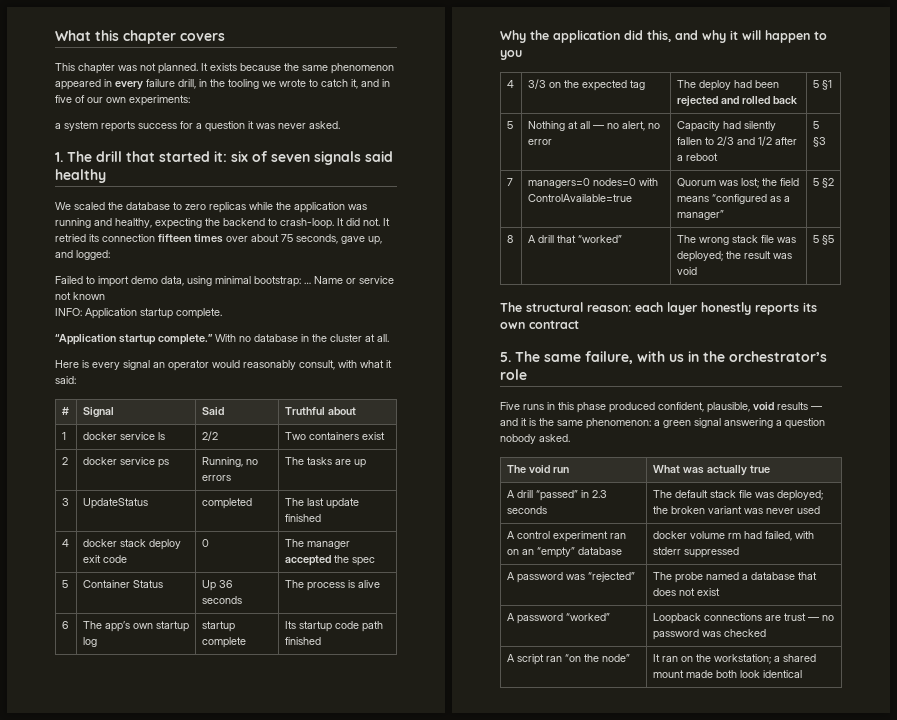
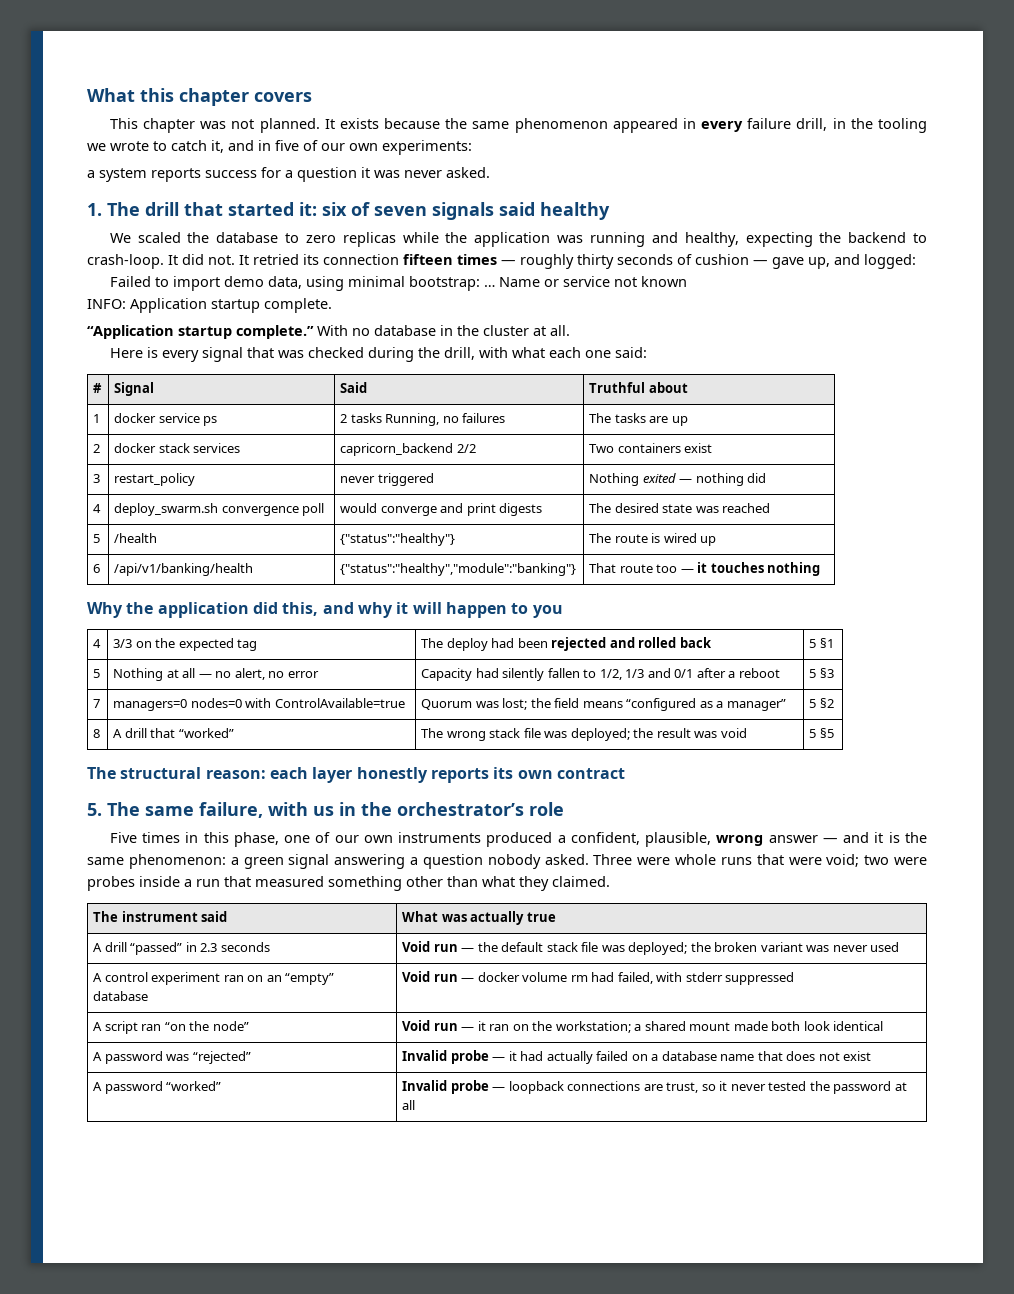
- It retried its connection fifteen times over about 75 seconds, gave up, and logged:
+ It retried its connection fifteen times — roughly thirty seconds of cushion — gave up, and logged:
- Here is every signal an operator would reasonably consult, with what it said:
+ Here is every signal that was checked during the drill, with what each one said:
- 1 | docker service ls | 2/2 | Two containers exist
- 2 | docker service ps | Running, no errors | The tasks are up
- 3 | UpdateStatus | completed | The last update finished
- 4 | docker stack deploy exit code | 0 | The manager accepted the spec
- 5 | Container Status | Up 36 seconds | The process is alive
- 6 | The app’s own startup log | startup complete | Its startup code path finished
+ 1 | docker service ps | 2 tasks Running, no failures | The tasks are up
+ 2 | docker stack services | capricorn_backend 2/2 | Two containers exist
+ 3 | restart_policy | never triggered | Nothing exited — nothing did
+ 4 | deploy_swarm.sh convergence poll | would converge and print digests | The desired state was reached
+ 5 | /health | {"status":"healthy"} | The route is wired up
+ 6 | /api/v1/banking/health | {"status":"healthy","module":"banking"} | That route too — it touches nothing
- 5 | Nothing at all — no alert, no error | Capacity had silently fallen to 2/3 and 1/2 after a reboot | 5 §3
+ 5 | Nothing at all — no alert, no error | Capacity had silently fallen to 1/2, 1/3 and 0/1 after a reboot | 5 §3
- Five runs in this phase produced confident, plausible, void results — and it is the same phenomenon: a green signal answering a question nobody asked.
- The void run | What was actually true
+ Five times in this phase, one of our own instruments produced a confident, plausible, wrong answer — and it is the same phenomenon: a green signal answering a question nobody asked. Three were whole runs that were void; two were probes inside a run that measured something other than what they claimed.
+ The instrument said | What was actually true
- A drill “passed” in 2.3 seconds | The default stack file was deployed; the broken variant was never used
+ A drill “passed” in 2.3 seconds | Void run — the default stack file was deployed; the broken variant was never used
- A control experiment ran on an “empty” database | docker volume rm had failed, with stderr suppressed
+ A control experiment ran on an “empty” database | Void run — docker volume rm had failed, with stderr suppressed
- A password was “rejected” | The probe named a database that does not exist
- A password “worked” | Loopback connections are trust — no password was checked
- A script ran “on the node” | It ran on the workstation; a shared mount made both look identical
+ A script ran “on the node” | Void run — it ran on the workstation; a shared mount made both look identical
+ A password was “rejected” | Invalid probe — it had actually failed on a database name that does not exist
+ A password “worked” | Invalid probe — loopback connections are trust, so it never tested the password at all

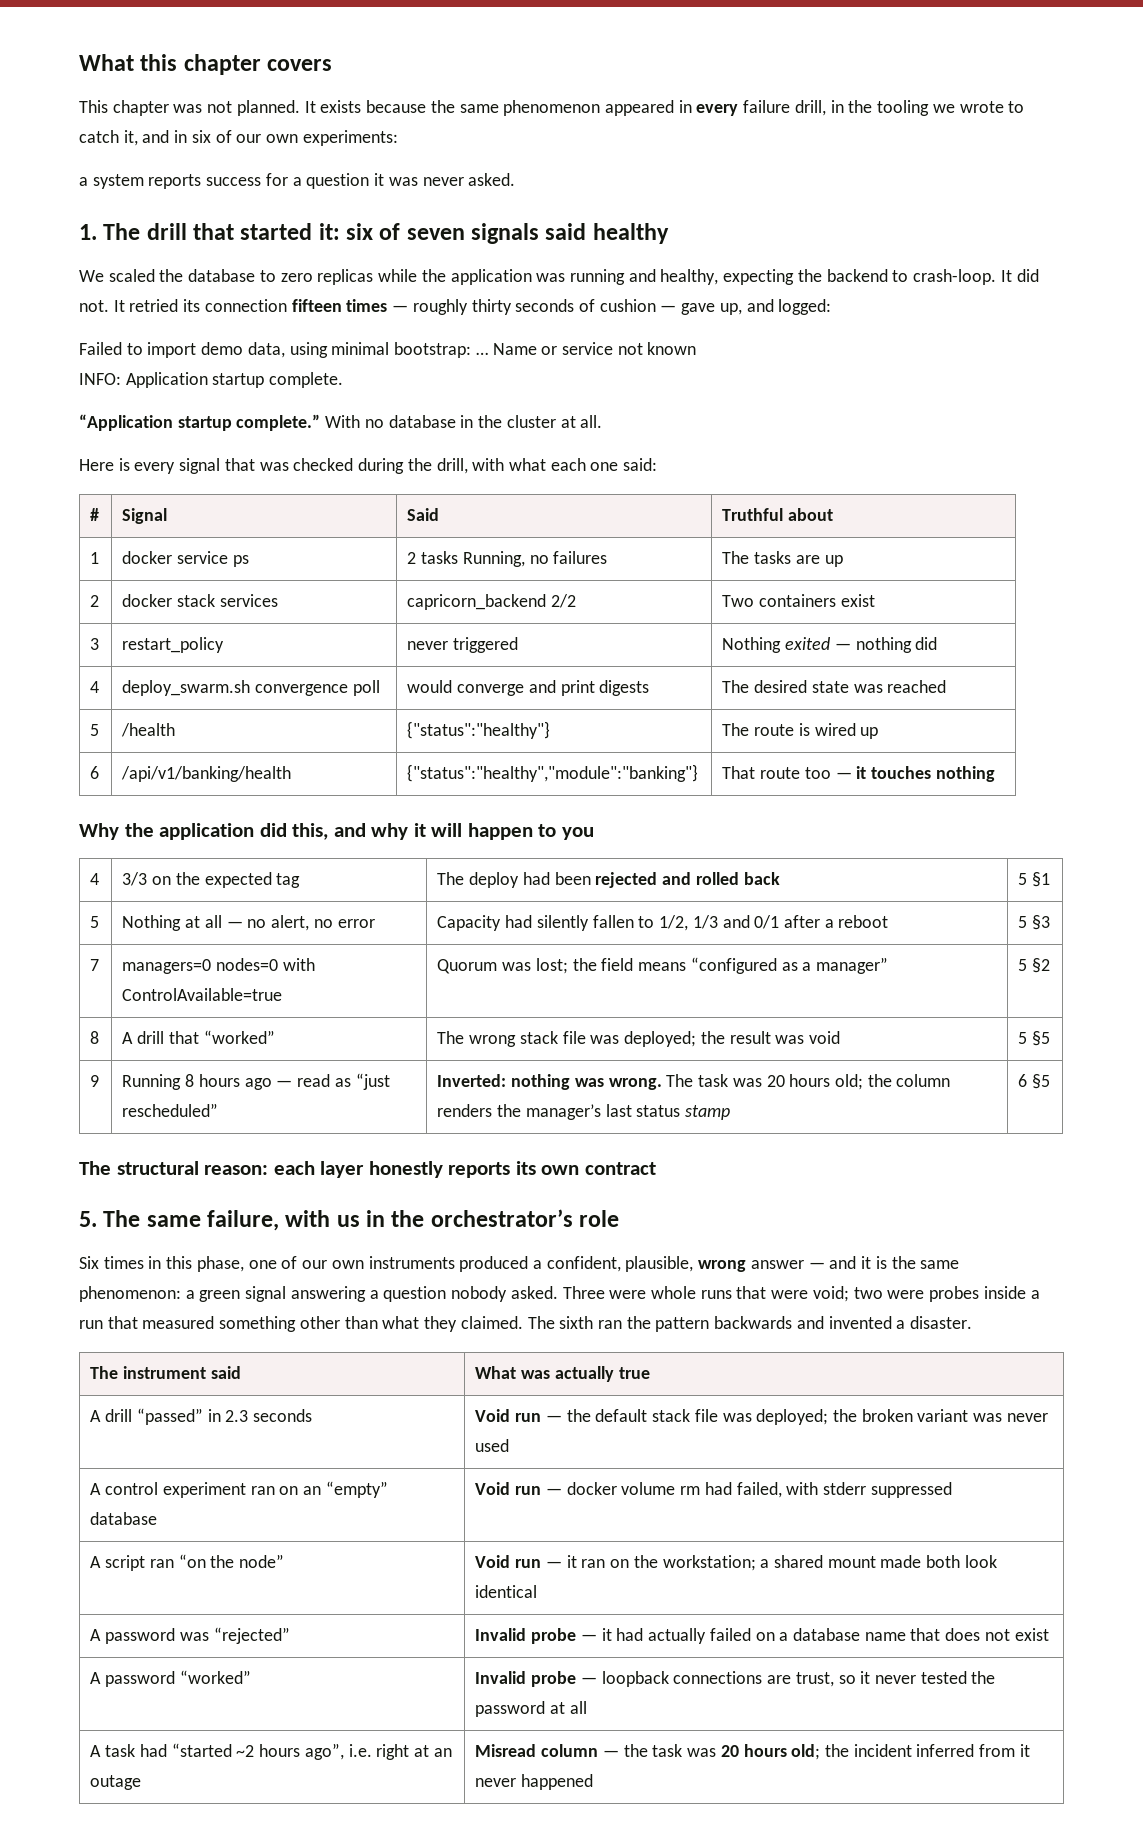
- It exists because the same phenomenon appeared in every failure drill, in the tooling we wrote to catch it, and in five of our own experiments:
+ It exists because the same phenomenon appeared in every failure drill, in the tooling we wrote to catch it, and in six of our own experiments:
+ 9 | Running 8 hours ago — read as “just rescheduled” | Inverted: nothing was wrong. The task was 20 hours old; the column renders the manager’s last status stamp | 6 §5
- Five times in this phase, one of our own instruments produced a confident, plausible, wrong answer — and it is the same phenomenon: a green signal answering a question nobody asked.
+ Six times in this phase, one of our own instruments produced a confident, plausible, wrong answer — and it is the same phenomenon: a green signal answering a question nobody asked.
+ The sixth ran the pattern backwards and invented a disaster.
+ A task had “started ~2 hours ago”, i.e. right at an outage | Misread column — the task was 20 hours old; the incident inferred from it never happened

